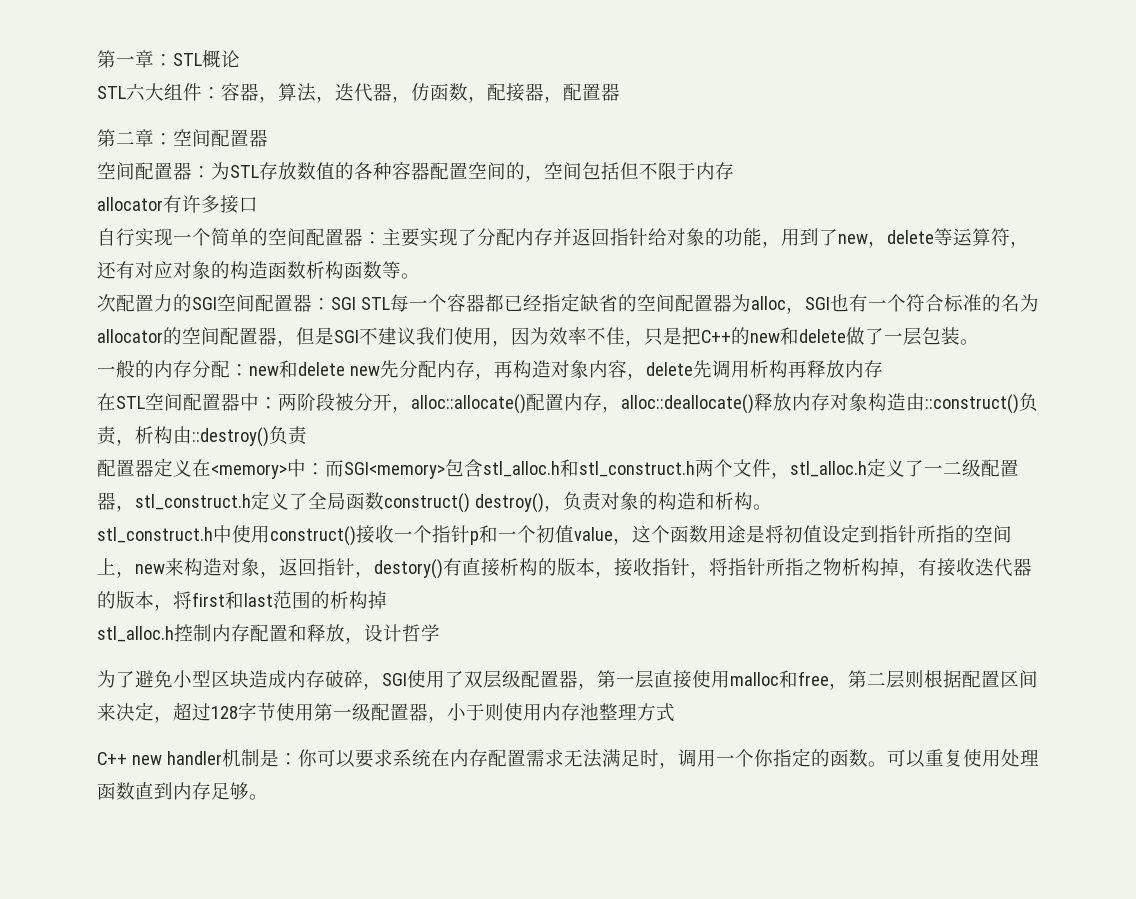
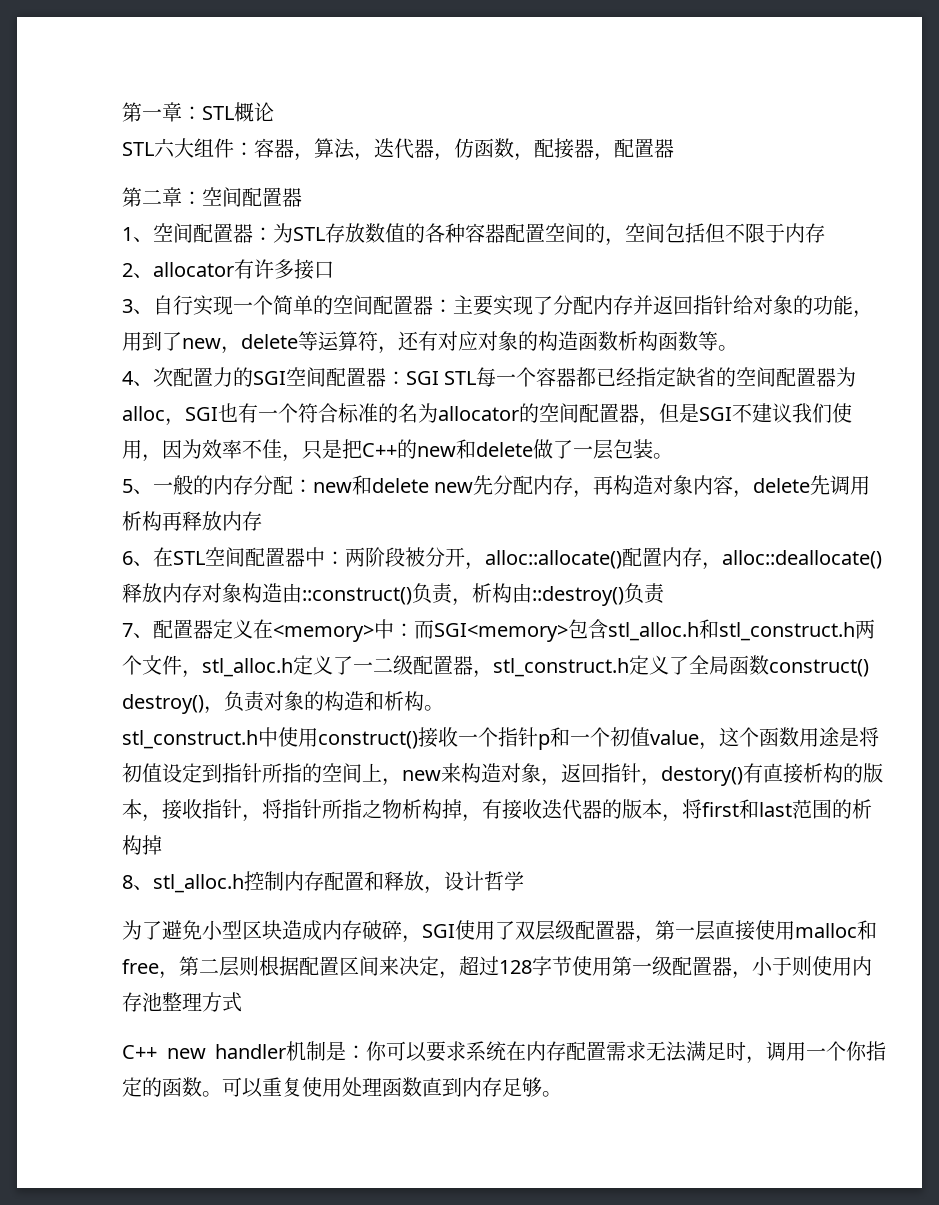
- 空间配置器：为STL存放数值的各种容器配置空间的，空间包括但不限于内存
+ 1、空间配置器：为STL存放数值的各种容器配置空间的，空间包括但不限于内存
- allocator有许多接口
+ 2、allocator有许多接口
- 自行实现一个简单的空间配置器：主要实现了分配内存并返回指针给对象的功能，用到了new，delete等运算符，还有对应对象的构造函数析构函数等。
+ 3、自行实现一个简单的空间配置器：主要实现了分配内存并返回指针给对象的功能，用到了new，delete等运算符，还有对应对象的构造函数析构函数等。
- 次配置力的SGI空间配置器：SGI STL每一个容器都已经指定缺省的空间配置器为alloc，SGI也有一个符合标准的名为allocator的空间配置器，但是SGI不建议我们使用，因为效率不佳，只是把C++的new和delete做了一层包装。
+ 4、次配置力的SGI空间配置器：SGI STL每一个容器都已经指定缺省的空间配置器为alloc，SGI也有一个符合标准的名为allocator的空间配置器，但是SGI不建议我们使用，因为效率不佳，只是把C++的new和delete做了一层包装。
- 一般的内存分配：new和delete new先分配内存，再构造对象内容，delete先调用析构再释放内存
+ 5、一般的内存分配：new和delete new先分配内存，再构造对象内容，delete先调用析构再释放内存
- 在STL空间配置器中：两阶段被分开，alloc::allocate()配置内存，alloc::deallocate()释放内存对象构造由::construct()负责，析构由::destroy()负责
+ 6、在STL空间配置器中：两阶段被分开，alloc::allocate()配置内存，alloc::deallocate()释放内存对象构造由::construct()负责，析构由::destroy()负责
- 配置器定义在<memory>中：而SGI<memory>包含stl_alloc.h和stl_construct.h两个文件，stl_alloc.h定义了一二级配置器，stl_construct.h定义了全局函数construct() destroy()，负责对象的构造和析构。
+ 7、配置器定义在<memory>中：而SGI<memory>包含stl_alloc.h和stl_construct.h两个文件，stl_alloc.h定义了一二级配置器，stl_construct.h定义了全局函数construct() destroy()，负责对象的构造和析构。
- stl_alloc.h控制内存配置和释放，设计哲学
+ 8、stl_alloc.h控制内存配置和释放，设计哲学

